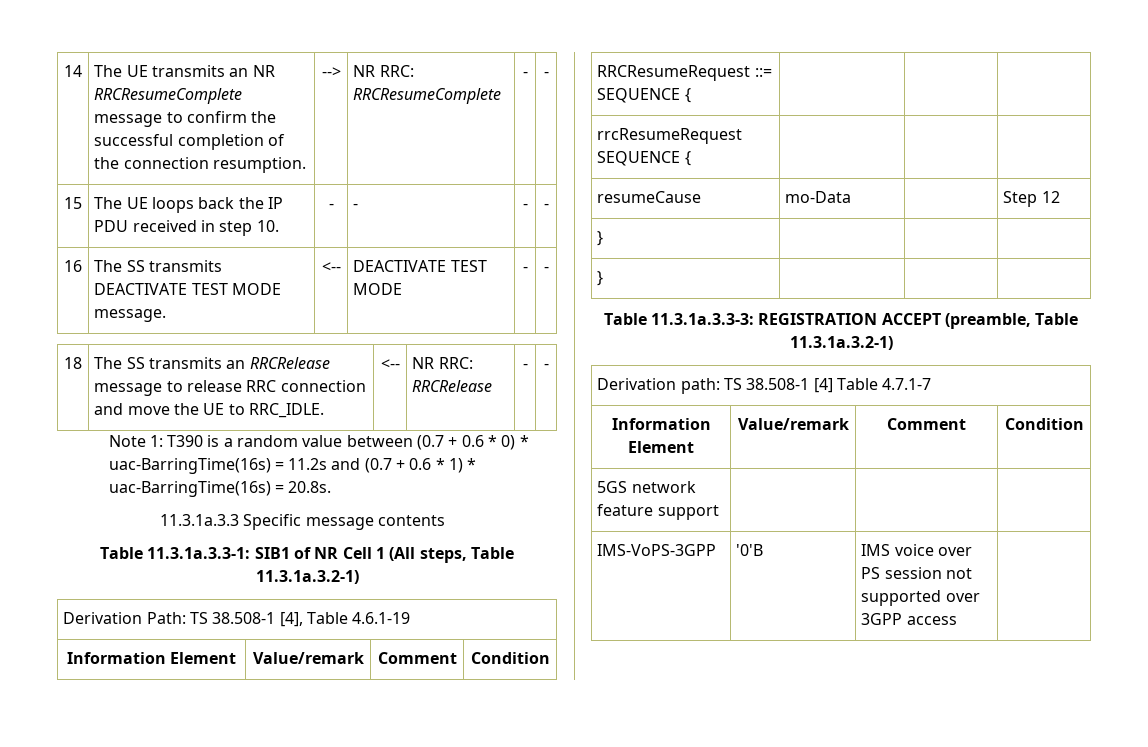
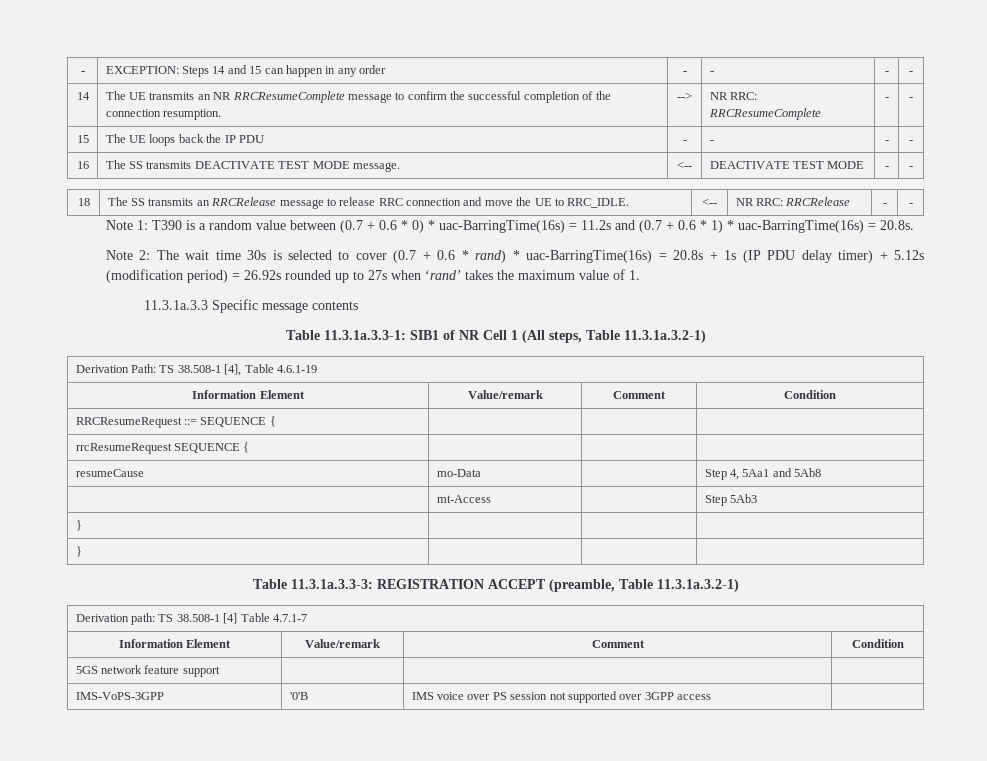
+ - | EXCEPTION: Steps 14 and 15 can happen in any order | - | - | - | -
- 15 | The UE loops back the IP PDU received in step 10. | - | - | - | -
+ 15 | The UE loops back the IP PDU | - | - | - | -
+ Note 2: The wait time 30s is selected to cover (0.7 + 0.6 * rand) * uac-BarringTime(16s) = 20.8s + 1s (IP PDU delay timer) + 5.12s (modification period) = 26.92s rounded up to 27s when ‘rand’ takes the maximum value of 1.
- resumeCause | mo-Data | | Step 12
+ resumeCause | mo-Data | | Step 4, 5Aa1 and 5Ab8
+ | mt-Access | | Step 5Ab3

